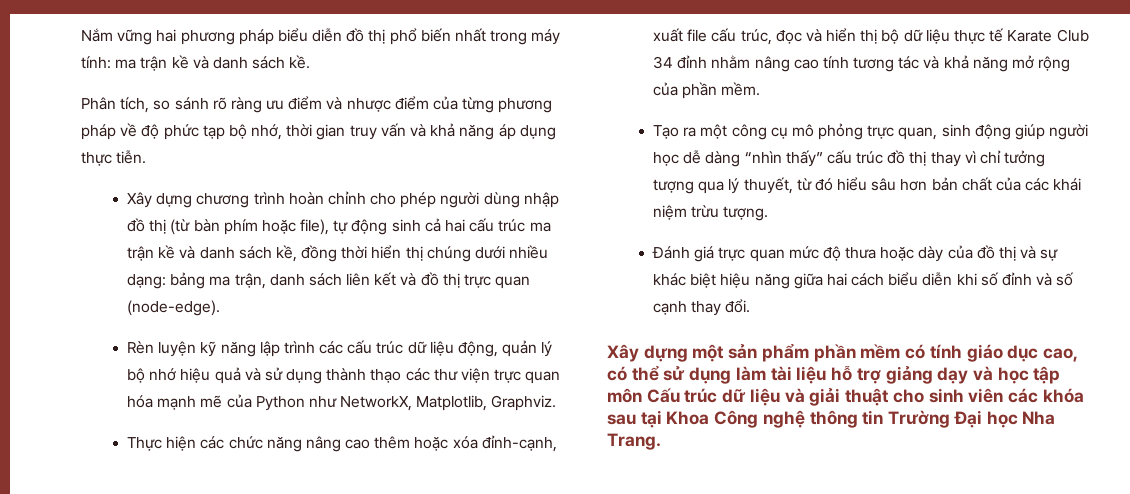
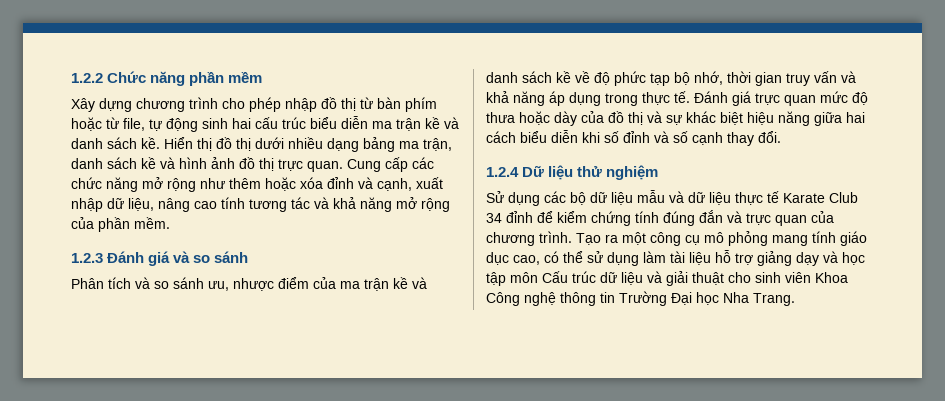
- Nắm vững hai phương pháp biểu diễn đồ thị phổ biến nhất trong máy tính: ma trận kề và danh sách kề.
- Phân tích, so sánh rõ ràng ưu điểm và nhược điểm của từng phương pháp về độ phức tạp bộ nhớ, thời gian truy vấn và khả năng áp dụng thực tiễn.
- Xây dựng chương trình hoàn chỉnh cho phép người dùng nhập đồ thị (từ bàn phím hoặc file), tự động sinh cả hai cấu trúc ma trận kề và danh sách kề, đồng thời hiển thị chúng dưới nhiều dạng: bảng ma trận, danh sách liên kết và đồ thị trực quan (node-edge).
- Rèn luyện kỹ năng lập trình các cấu trúc dữ liệu động, quản lý bộ nhớ hiệu quả và sử dụng thành thạo các thư viện trực quan hóa mạnh mẽ của Python như NetworkX, Matplotlib, Graphviz.
- Thực hiện các chức năng nâng cao thêm hoặc xóa đỉnh-cạnh, xuất file cấu trúc, đọc và hiển thị bộ dữ liệu thực tế Karate Club 34 đỉnh nhằm nâng cao tính tương tác và khả năng mở rộng của phần mềm.
- Tạo ra một công cụ mô phỏng trực quan, sinh động giúp người học dễ dàng “nhìn thấy” cấu trúc đồ thị thay vì chỉ tưởng tượng qua lý thuyết, từ đó hiểu sâu hơn bản chất của các khái niệm trừu tượng.
- Đánh giá trực quan mức độ thưa hoặc dày của đồ thị và sự khác biệt hiệu năng giữa hai cách biểu diễn khi số đỉnh và số cạnh thay đổi.
+ 1.2.2 Chức năng phần mềm
+ Xây dựng chương trình cho phép nhập đồ thị từ bàn phím hoặc từ file, tự động sinh hai cấu trúc biểu diễn ma trận kề và danh sách kề. Hiển thị đồ thị dưới nhiều dạng bảng ma trận, danh sách kề và hình ảnh đồ thị trực quan. Cung cấp các chức năng mở rộng như thêm hoặc xóa đỉnh và cạnh, xuất nhập dữ liệu, nâng cao tính tương tác và khả năng mở rộng của phần mềm.
+ 1.2.3 Đánh giá và so sánh
+ Phân tích và so sánh ưu, nhược điểm của ma trận kề và danh sách kề về độ phức tạp bộ nhớ, thời gian truy vấn và khả năng áp dụng trong thực tế. Đánh giá trực quan mức độ thưa hoặc dày của đồ thị và sự khác biệt hiệu năng giữa hai cách biểu diễn khi số đỉnh và số cạnh thay đổi.
- Xây dựng một sản phẩm phần mềm có tính giáo dục cao, có thể sử dụng làm tài liệu hỗ trợ giảng dạy và học tập môn Cấu trúc dữ liệu và giải thuật cho sinh viên các khóa sau tại Khoa Công nghệ thông tin Trường Đại học Nha Trang.
+ 1.2.4 Dữ liệu thử nghiệm
+ Sử dụng các bộ dữ liệu mẫu và dữ liệu thực tế Karate Club 34 đỉnh để kiểm chứng tính đúng đắn và trực quan của chương trình. Tạo ra một công cụ mô phỏng mang tính giáo dục cao, có thể sử dụng làm tài liệu hỗ trợ giảng dạy và học tập môn Cấu trúc dữ liệu và giải thuật cho sinh viên Khoa Công nghệ thông tin Trường Đại học Nha Trang.

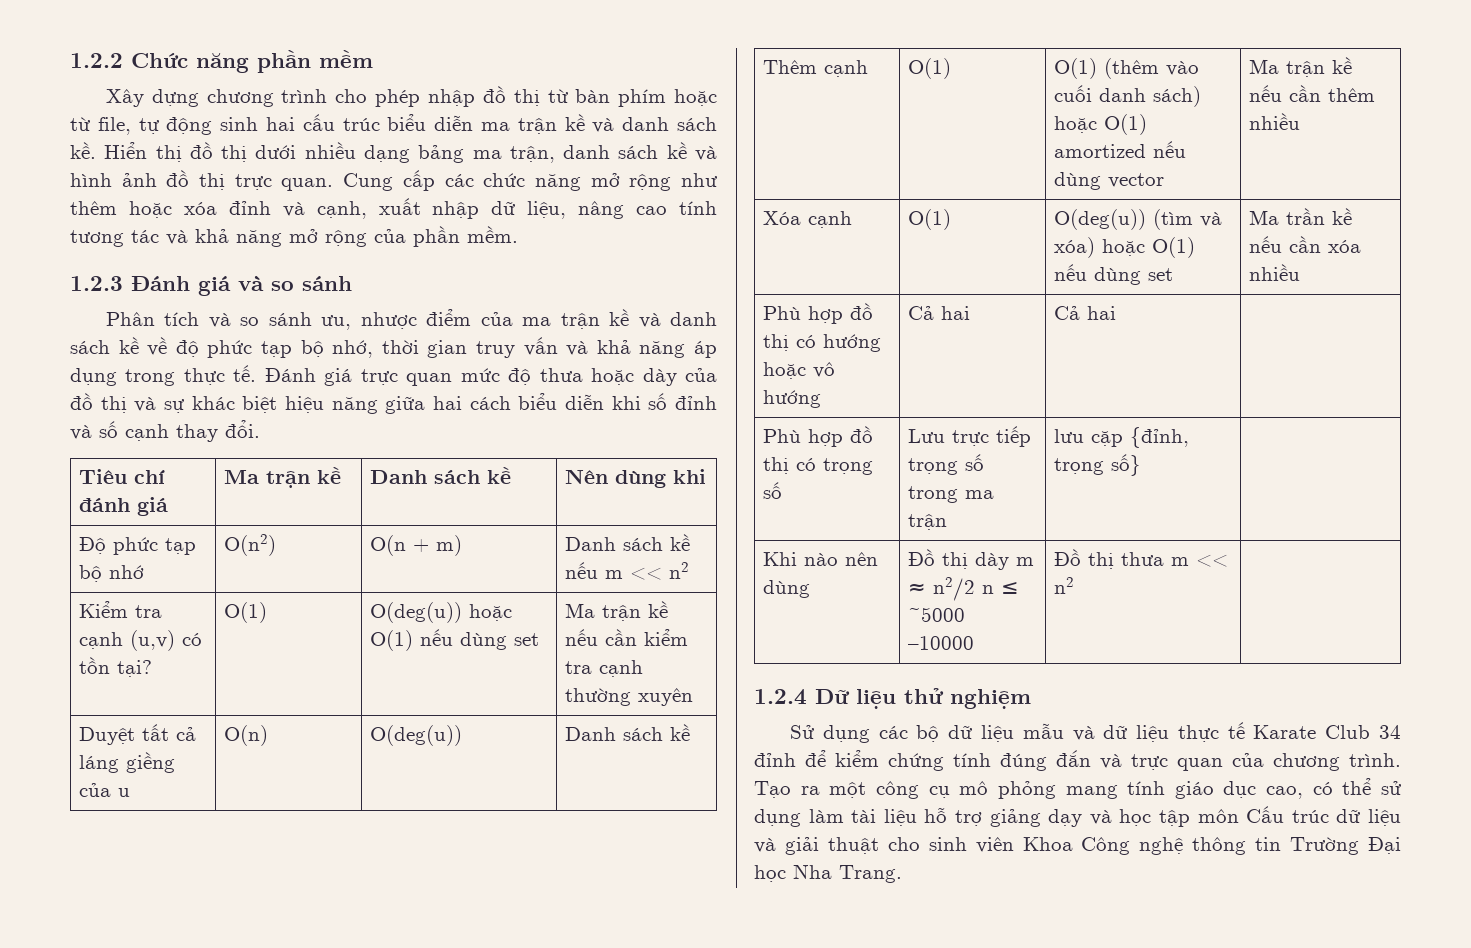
+ Tiêu chí đánh giá | Ma trận kề | Danh sách kề | Nên dùng khi
+ Độ phức tạp bộ nhớ | O(n2) | O(n + m) | Danh sách kề nếu m << n2
+ Kiểm tra cạnh (u,v) có tồn tại? | O(1) | O(deg(u)) hoặc O(1) nếu dùng set | Ma trận kề nếu cần kiểm tra cạnh thường xuyên
+ Duyệt tất cả láng giềng của u | O(n) | O(deg(u)) | Danh sách kề
+ Thêm cạnh | O(1) | O(1) (thêm vào cuối danh sách) hoặc O(1) amortized nếu dùng vector | Ma trận kề nếu cần thêm nhiều
+ Xóa cạnh | O(1) | O(deg(u)) (tìm và xóa) hoặc O(1) nếu dùng set | Ma trần kề nếu cần xóa nhiều
+ Phù hợp đồ thị có hướng hoặc vô hướng | Cả hai | Cả hai |
+ Phù hợp đồ thị có trọng số | Lưu trực tiếp trọng số trong ma trận | lưu cặp {đỉnh, trọng số} |
+ Khi nào nên dùng | Đồ thị dày m ≈ n2/2 n ≤ ~5000 –10000 | Đồ thị thưa m << n2 |

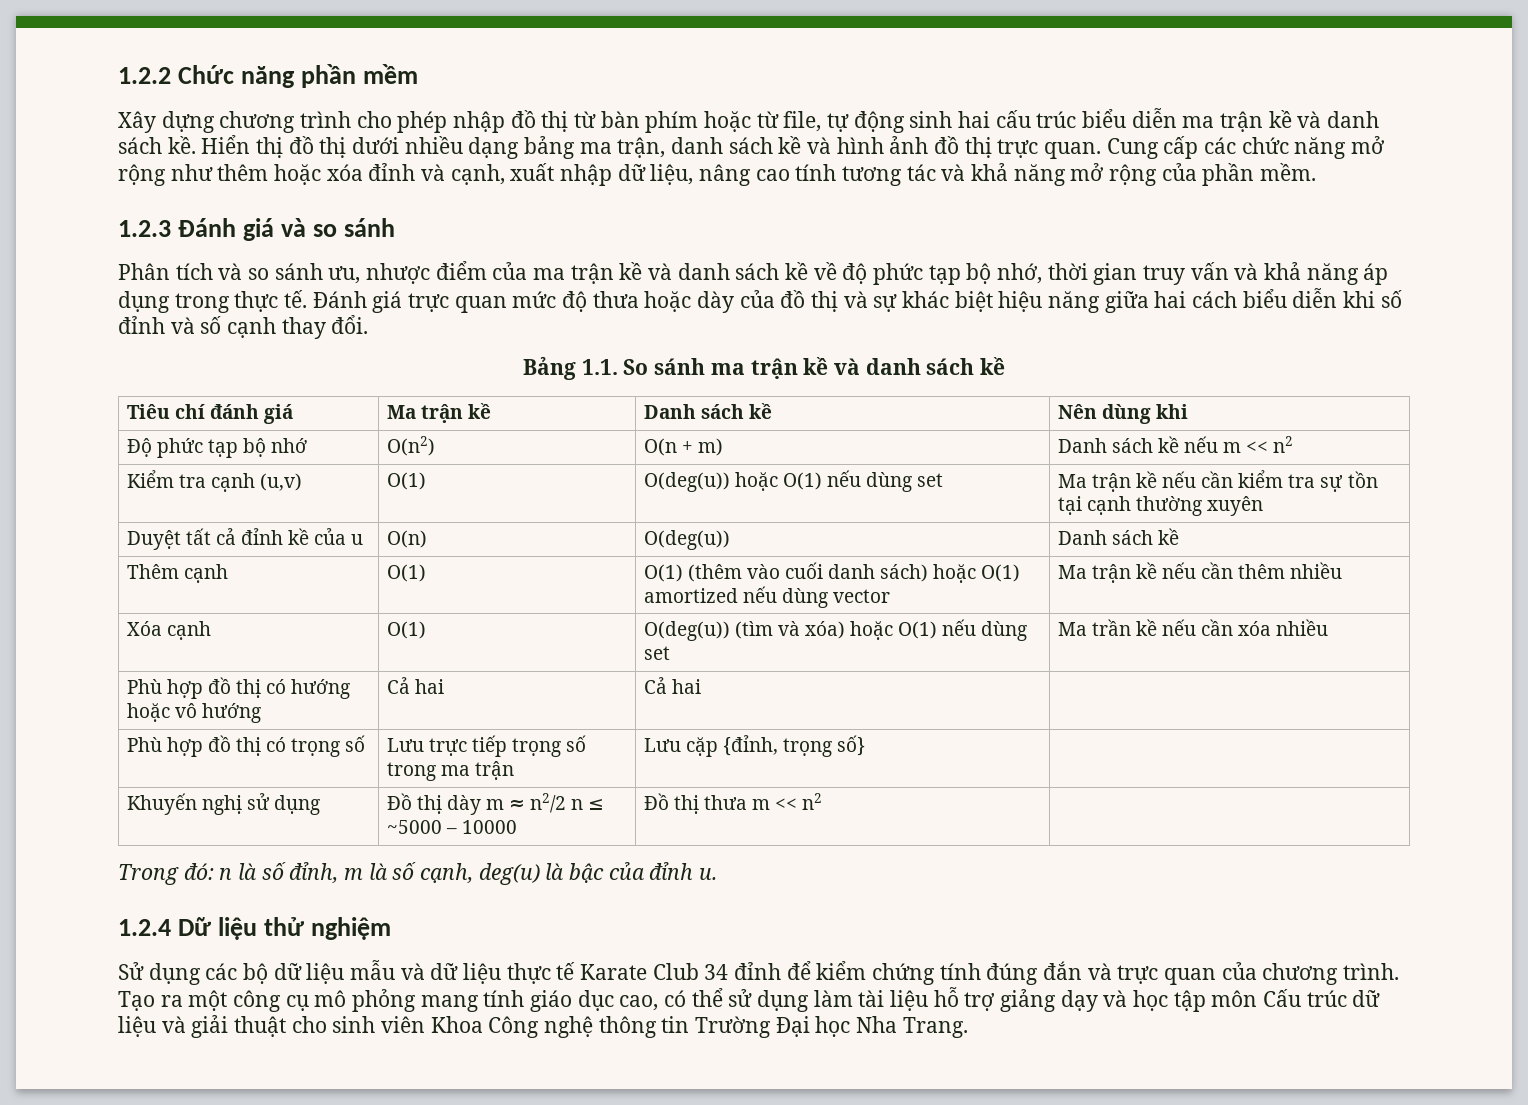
+ Bảng 1.1. So sánh ma trận kề và danh sách kề
- Kiểm tra cạnh (u,v) có tồn tại? | O(1) | O(deg(u)) hoặc O(1) nếu dùng set | Ma trận kề nếu cần kiểm tra cạnh thường xuyên
+ Kiểm tra cạnh (u,v) | O(1) | O(deg(u)) hoặc O(1) nếu dùng set | Ma trận kề nếu cần kiểm tra sự tồn tại cạnh thường xuyên
- Duyệt tất cả láng giềng của u | O(n) | O(deg(u)) | Danh sách kề
+ Duyệt tất cả đỉnh kề của u | O(n) | O(deg(u)) | Danh sách kề
- Phù hợp đồ thị có trọng số | Lưu trực tiếp trọng số trong ma trận | lưu cặp {đỉnh, trọng số} |
+ Phù hợp đồ thị có trọng số | Lưu trực tiếp trọng số trong ma trận | Lưu cặp {đỉnh, trọng số} |
- Khi nào nên dùng | Đồ thị dày m ≈ n2/2 n ≤ ~5000 –10000 | Đồ thị thưa m << n2 |
+ Khuyến nghị sử dụng | Đồ thị dày m ≈ n2/2 n ≤ ~5000 – 10000 | Đồ thị thưa m << n2 |
+ Trong đó: n là số đỉnh, m là số cạnh, deg(u) là bậc của đỉnh u.

